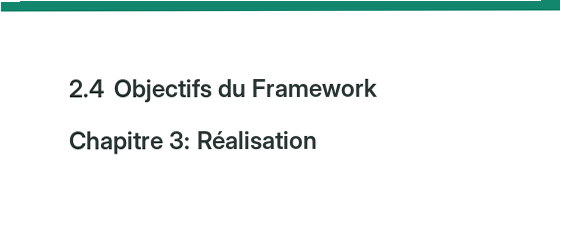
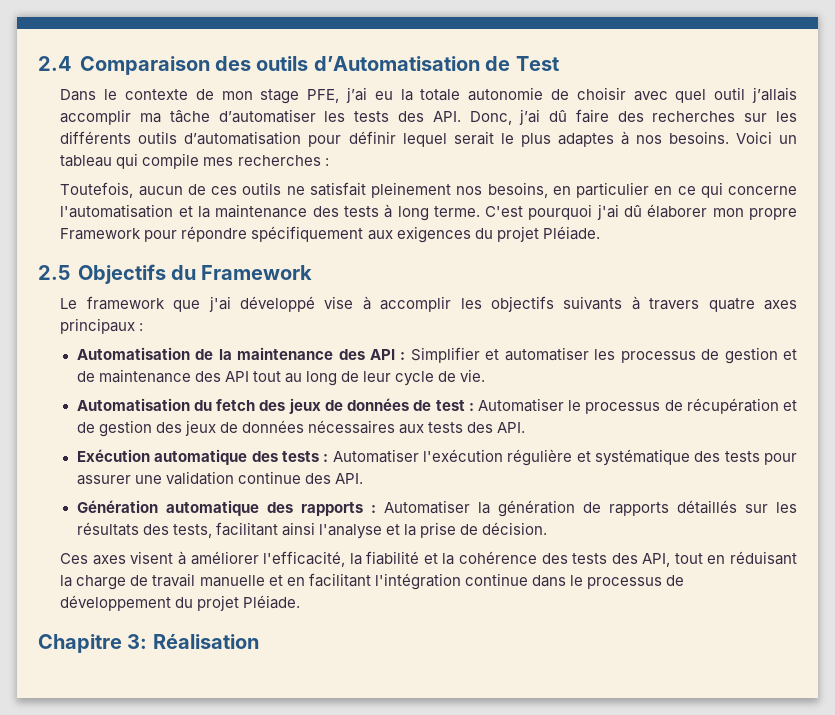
- 2.4 Objectifs du Framework
+ 2.4 Comparaison des outils d’Automatisation de Test
+ Dans le contexte de mon stage PFE, j’ai eu la totale autonomie de choisir avec quel outil j’allais accomplir ma tâche d’automatiser les tests des API. Donc, j’ai dû faire des recherches sur les différents outils d’automatisation pour définir lequel serait le plus adaptes à nos besoins. Voici un tableau qui compile mes recherches :
+ Toutefois, aucun de ces outils ne satisfait pleinement nos besoins, en particulier en ce qui concerne l'automatisation et la maintenance des tests à long terme. C'est pourquoi j'ai dû élaborer mon propre Framework pour répondre spécifiquement aux exigences du projet Pléiade.
+ 2.5 Objectifs du Framework
+ Le framework que j'ai développé vise à accomplir les objectifs suivants à travers quatre axes principaux :
+ Automatisation de la maintenance des API : Simplifier et automatiser les processus de gestion et de maintenance des API tout au long de leur cycle de vie.
+ Automatisation du fetch des jeux de données de test : Automatiser le processus de récupération et de gestion des jeux de données nécessaires aux tests des API.
+ Exécution automatique des tests : Automatiser l'exécution régulière et systématique des tests pour assurer une validation continue des API.
+ Génération automatique des rapports : Automatiser la génération de rapports détaillés sur les résultats des tests, facilitant ainsi l'analyse et la prise de décision.
+ Ces axes visent à améliorer l'efficacité, la fiabilité et la cohérence des tests des API, tout en réduisant la charge de travail manuelle et en facilitant l'intégration continue dans le processus de développement du projet Pléiade.

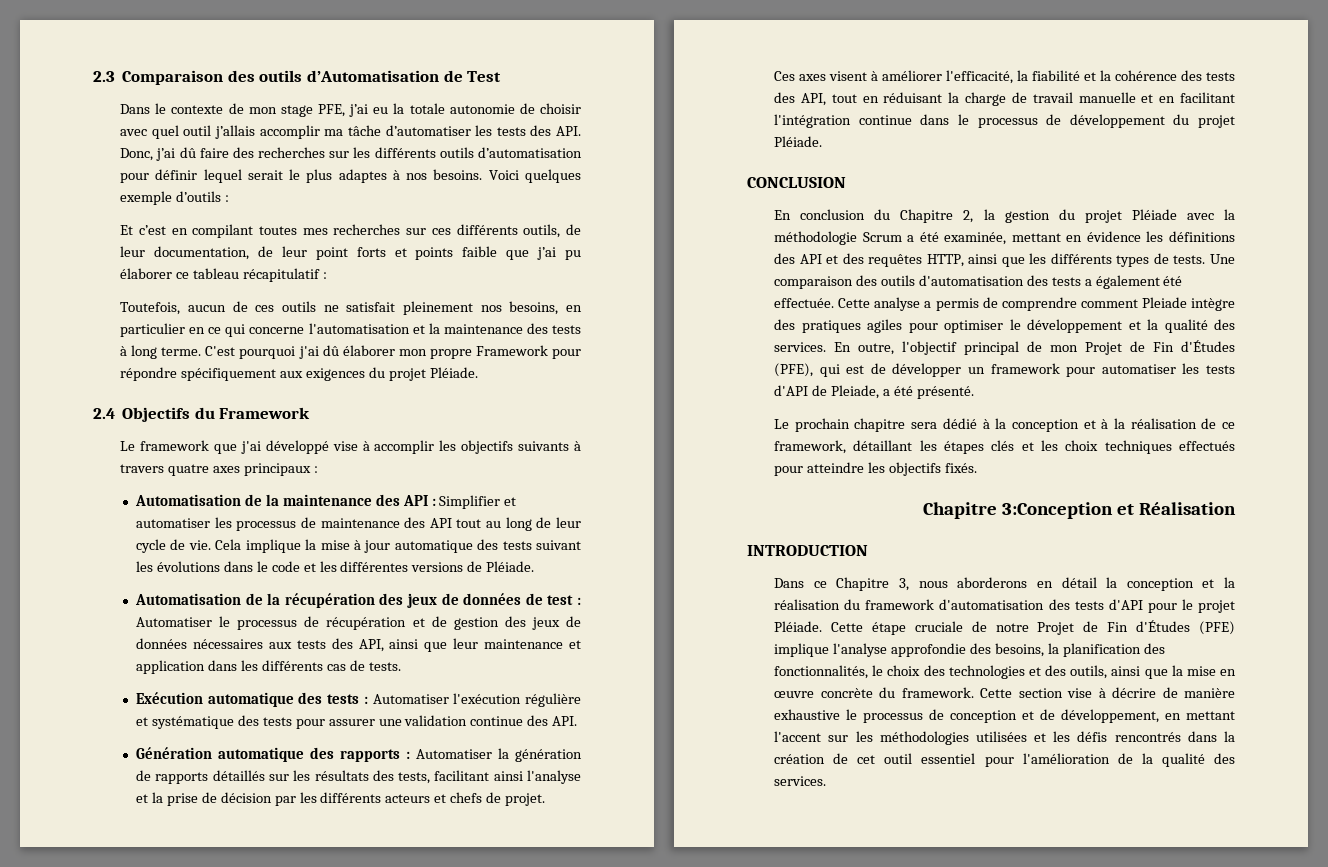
- 2.4 Comparaison des outils d’Automatisation de Test
+ 2.3 Comparaison des outils d’Automatisation de Test
- Voici un tableau qui compile mes recherches :
+ Voici quelques exemple d’outils :
+ Et c’est en compilant toutes mes recherches sur ces différents outils, de leur documentation, de leur point forts et points faible que j’ai pu élaborer ce tableau récapitulatif :
- 2.5 Objectifs du Framework
+ 2.4 Objectifs du Framework
- Automatisation de la maintenance des API : Simplifier et automatiser les processus de gestion et de maintenance des API tout au long de leur cycle de vie.
- Automatisation du fetch des jeux de données de test : Automatiser le processus de récupération et de gestion des jeux de données nécessaires aux tests des API.
+ Automatisation de la maintenance des API : Simplifier et automatiser les processus de maintenance des API tout au long de leur cycle de vie. Cela implique la mise à jour automatique des tests suivant les évolutions dans le code et les différentes versions de Pléiade.
+ Automatisation de la récupération des jeux de données de test : Automatiser le processus de récupération et de gestion des jeux de données nécessaires aux tests des API, ainsi que leur maintenance et application dans les différents cas de tests.
- Génération automatique des rapports : Automatiser la génération de rapports détaillés sur les résultats des tests, facilitant ainsi l'analyse et la prise de décision.
+ Génération automatique des rapports : Automatiser la génération de rapports détaillés sur les résultats des tests, facilitant ainsi l'analyse et la prise de décision par les différents acteurs et chefs de projet.
- Chapitre 3: Réalisation
+ CONCLUSION
+ En conclusion du Chapitre 2, la gestion du projet Pléiade avec la méthodologie Scrum a été examinée, mettant en évidence les définitions des API et des requêtes HTTP, ainsi que les différents types de tests. Une comparaison des outils d'automatisation des tests a également été effectuée. Cette analyse a permis de comprendre comment Pleiade intègre des pratiques agiles pour optimiser le développement et la qualité des services. En outre, l'objectif principal de mon Projet de Fin d'Études (PFE), qui est de développer un framework pour automatiser les tests d'API de Pleiade, a été présenté.
+ Le prochain chapitre sera dédié à la conception et à la réalisation de ce framework, détaillant les étapes clés et les choix techniques effectués pour atteindre les objectifs fixés.
+ Chapitre 3:Conception et Réalisation
+ INTRODUCTION
+ Dans ce Chapitre 3, nous aborderons en détail la conception et la réalisation du framework d'automatisation des tests d'API pour le projet Pléiade. Cette étape cruciale de notre Projet de Fin d'Études (PFE) implique l'analyse approfondie des besoins, la planification des fonctionnalités, le choix des technologies et des outils, ainsi que la mise en œuvre concrète du framework. Cette section vise à décrire de manière exhaustive le processus de conception et de développement, en mettant l'accent sur les méthodologies utilisées et les défis rencontrés dans la création de cet outil essentiel pour l'amélioration de la qualité des services.

